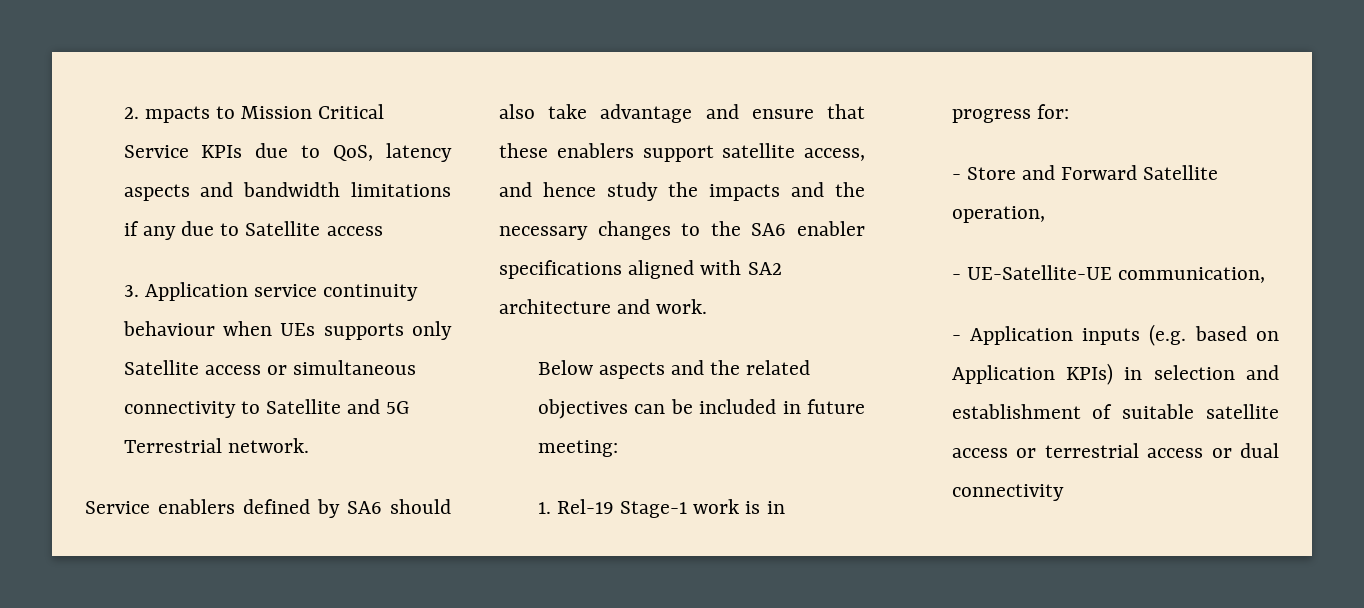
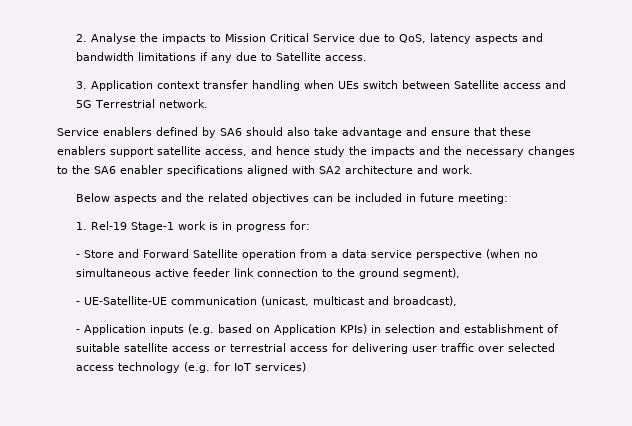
- 2. mpacts to Mission Critical Service KPIs due to QoS, latency aspects and bandwidth limitations if any due to Satellite access
+ 2. Analyse the impacts to Mission Critical Service due to QoS, latency aspects and bandwidth limitations if any due to Satellite access.
- 3. Application service continuity behaviour when UEs supports only Satellite access or simultaneous connectivity to Satellite and 5G Terrestrial network.
+ 3. Application context transfer handling when UEs switch between Satellite access and 5G Terrestrial network.
- - Store and Forward Satellite operation,
- - UE-Satellite-UE communication,
+ - Store and Forward Satellite operation from a data service perspective (when no simultaneous active feeder link connection to the ground segment),
+ - UE-Satellite-UE communication (unicast, multicast and broadcast),
- - Application inputs (e.g. based on Application KPIs) in selection and establishment of suitable satellite access or terrestrial access or dual connectivity
+ - Application inputs (e.g. based on Application KPIs) in selection and establishment of suitable satellite access or terrestrial access for delivering user traffic over selected access technology (e.g. for IoT services)

